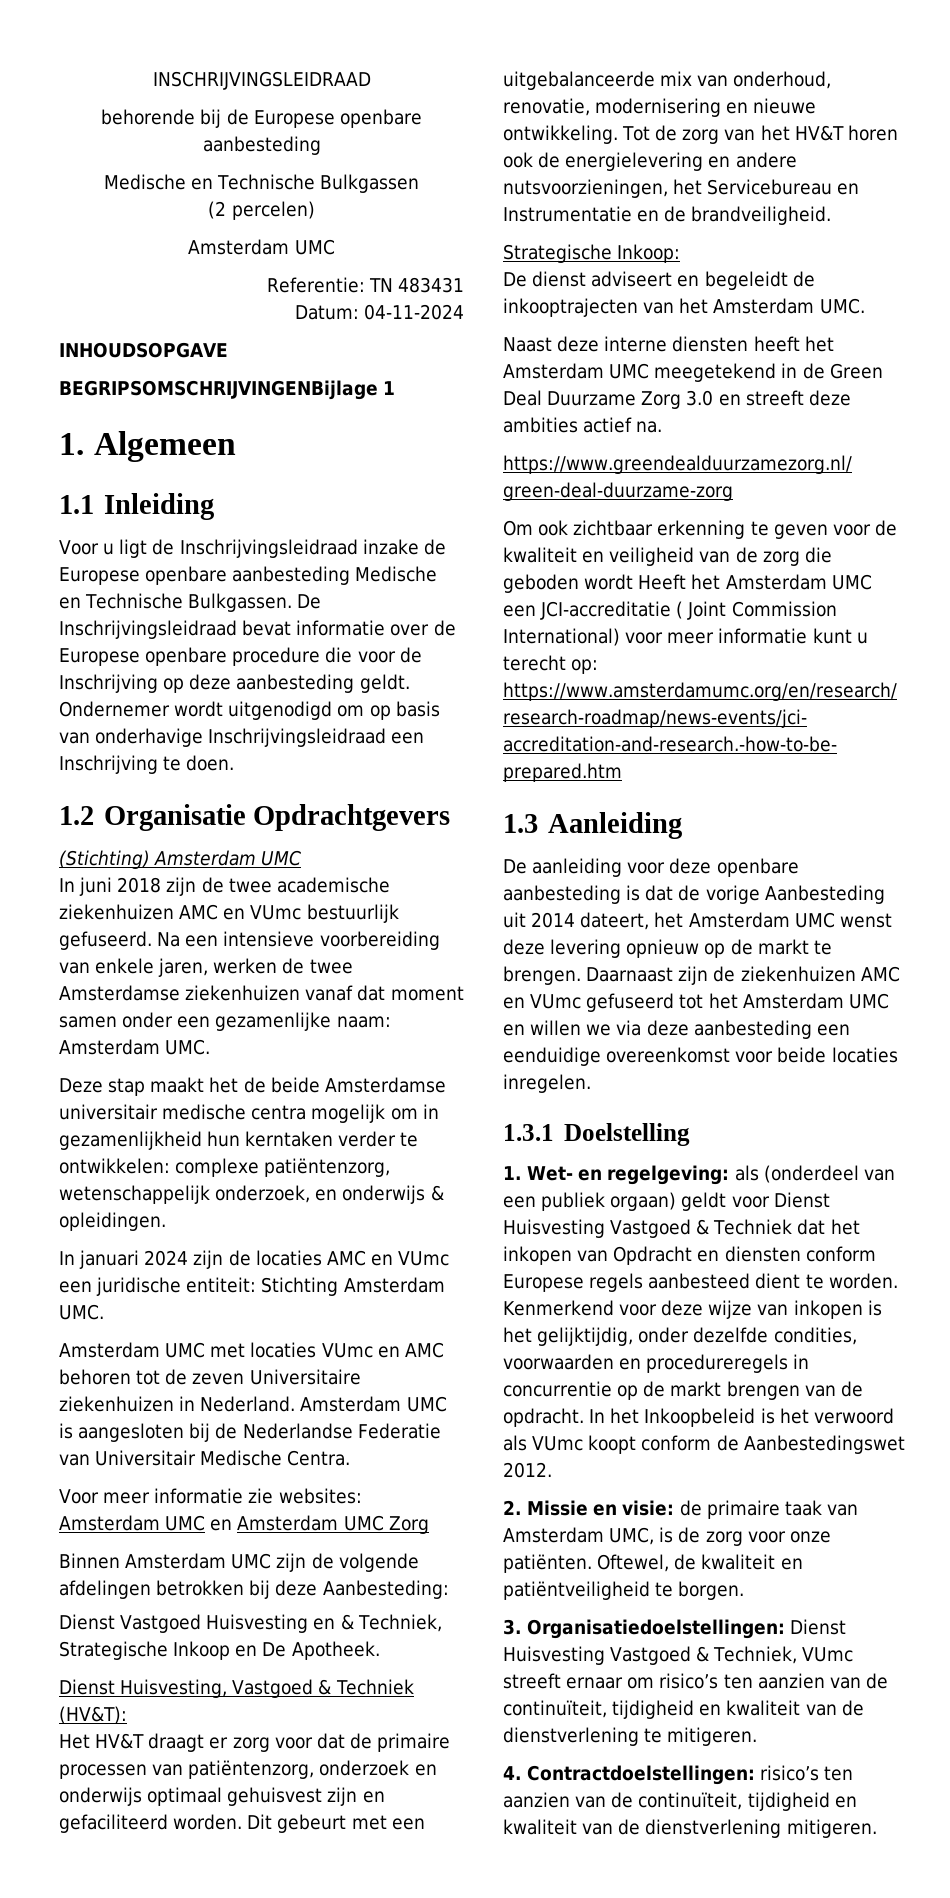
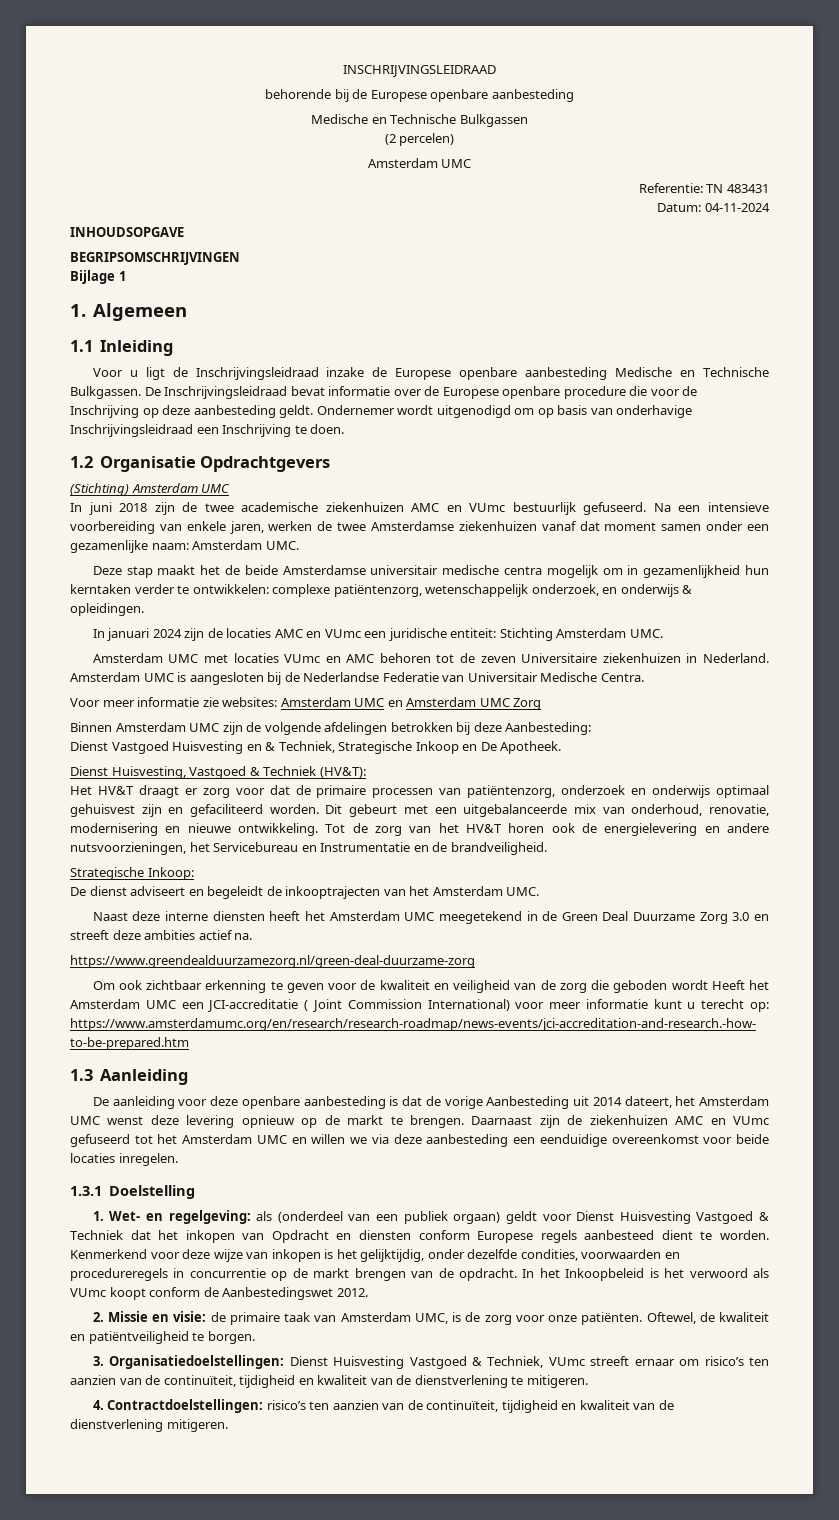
- BEGRIPSOMSCHRIJVINGENBijlage 1
+ BEGRIPSOMSCHRIJVINGEN
+ Bijlage 1

